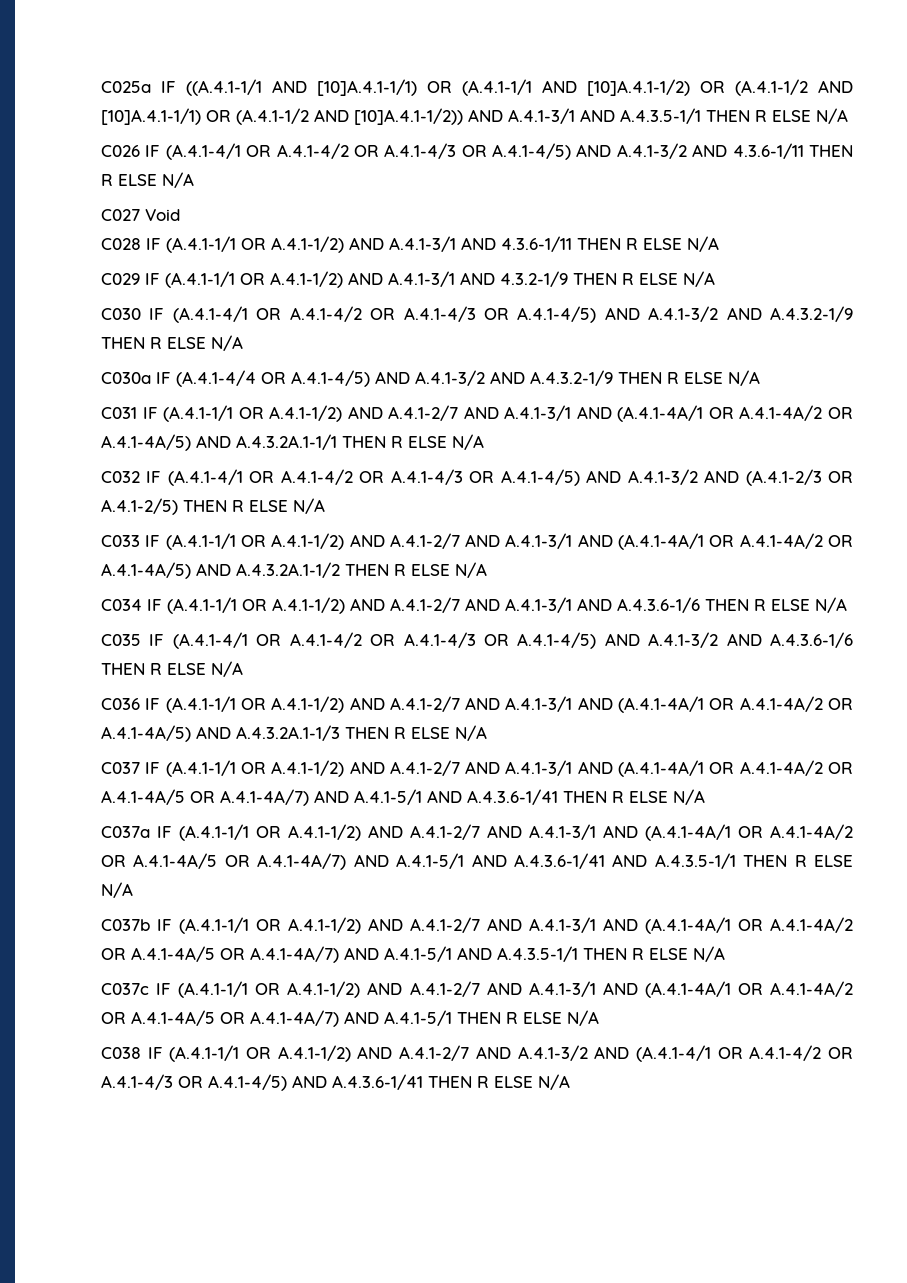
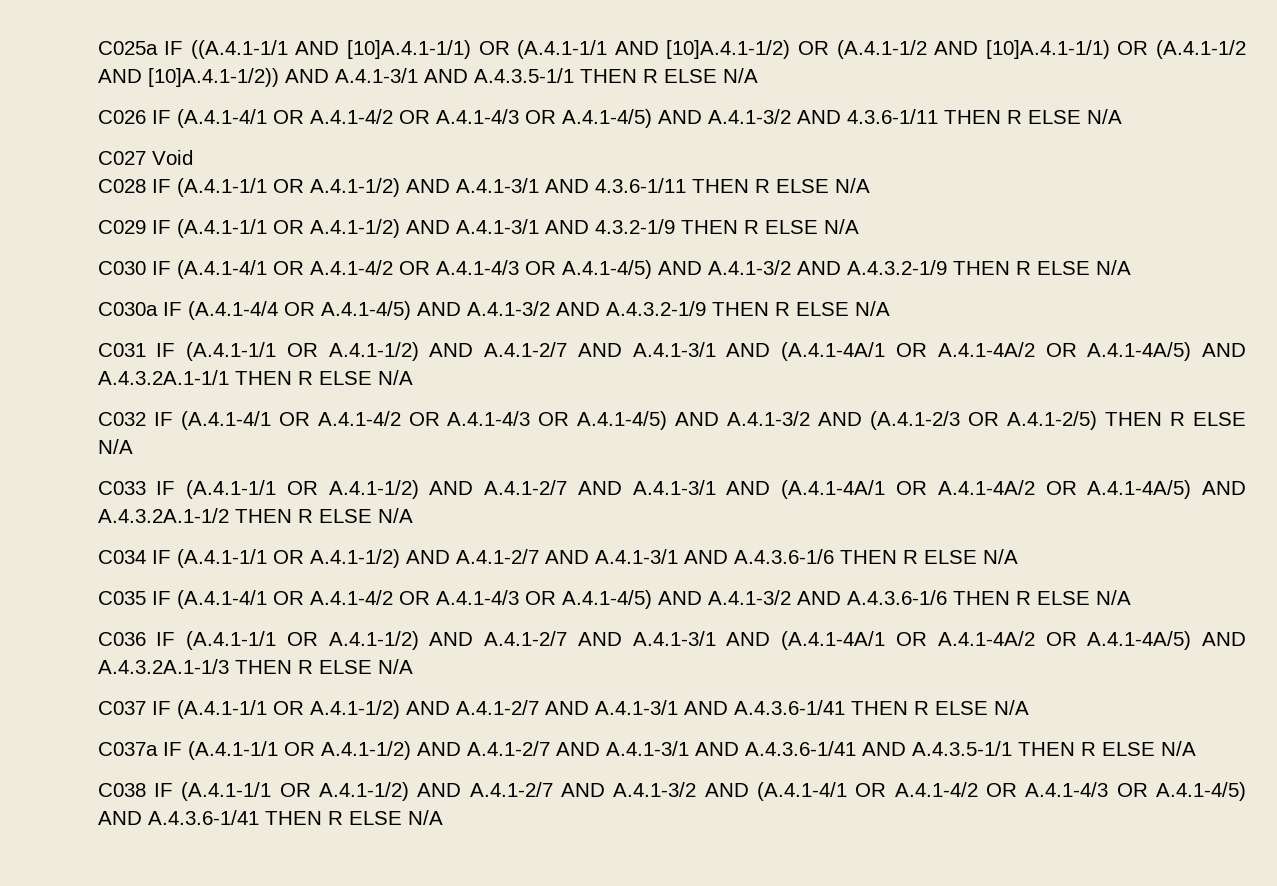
- C037 IF (A.4.1-1/1 OR A.4.1-1/2) AND A.4.1-2/7 AND A.4.1-3/1 AND (A.4.1-4A/1 OR A.4.1-4A/2 OR A.4.1-4A/5 OR A.4.1-4A/7) AND A.4.1-5/1 AND A.4.3.6-1/41 THEN R ELSE N/A
+ C037 IF (A.4.1-1/1 OR A.4.1-1/2) AND A.4.1-2/7 AND A.4.1-3/1 AND A.4.3.6-1/41 THEN R ELSE N/A
- C037a IF (A.4.1-1/1 OR A.4.1-1/2) AND A.4.1-2/7 AND A.4.1-3/1 AND (A.4.1-4A/1 OR A.4.1-4A/2 OR A.4.1-4A/5 OR A.4.1-4A/7) AND A.4.1-5/1 AND A.4.3.6-1/41 AND A.4.3.5-1/1 THEN R ELSE N/A
+ C037a IF (A.4.1-1/1 OR A.4.1-1/2) AND A.4.1-2/7 AND A.4.1-3/1 AND A.4.3.6-1/41 AND A.4.3.5-1/1 THEN R ELSE N/A
- C037b IF (A.4.1-1/1 OR A.4.1-1/2) AND A.4.1-2/7 AND A.4.1-3/1 AND (A.4.1-4A/1 OR A.4.1-4A/2 OR A.4.1-4A/5 OR A.4.1-4A/7) AND A.4.1-5/1 AND A.4.3.5-1/1 THEN R ELSE N/A
- C037c IF (A.4.1-1/1 OR A.4.1-1/2) AND A.4.1-2/7 AND A.4.1-3/1 AND (A.4.1-4A/1 OR A.4.1-4A/2 OR A.4.1-4A/5 OR A.4.1-4A/7) AND A.4.1-5/1 THEN R ELSE N/A

